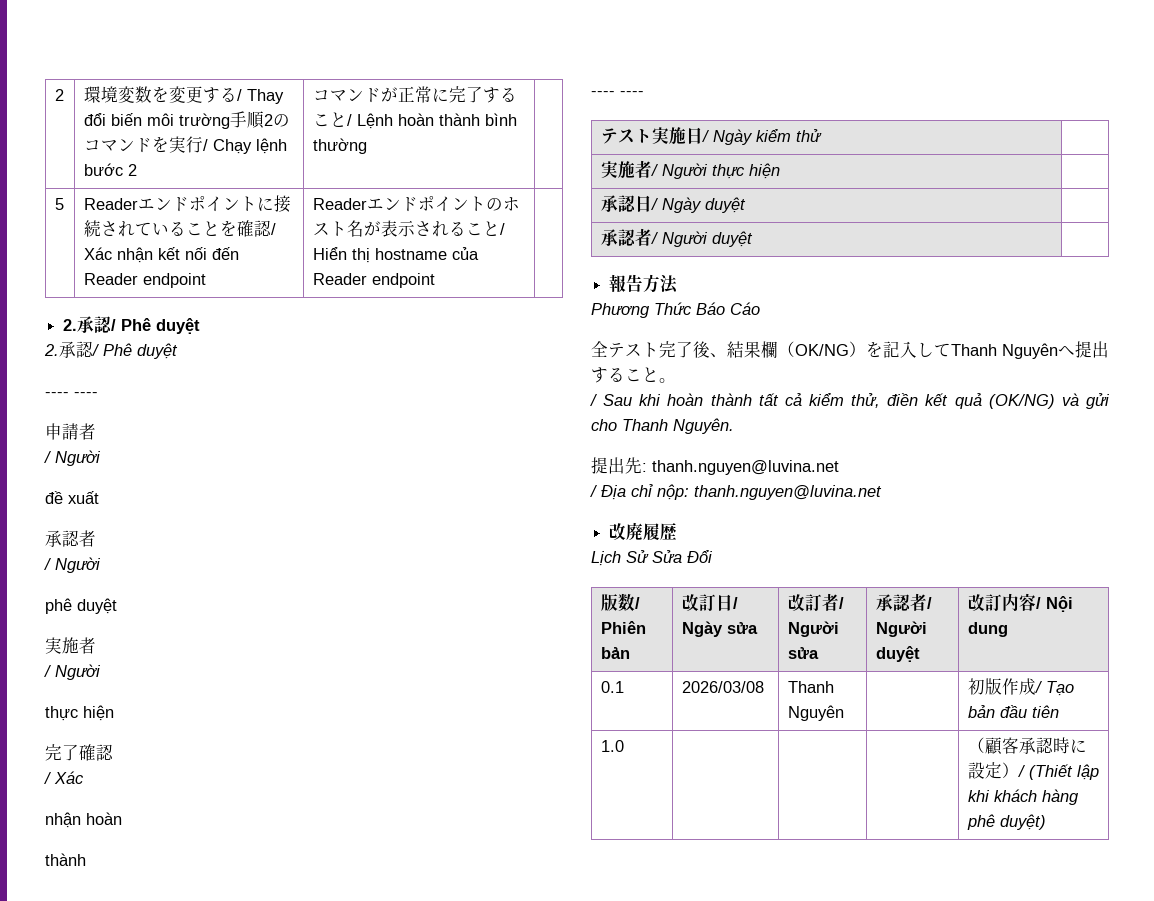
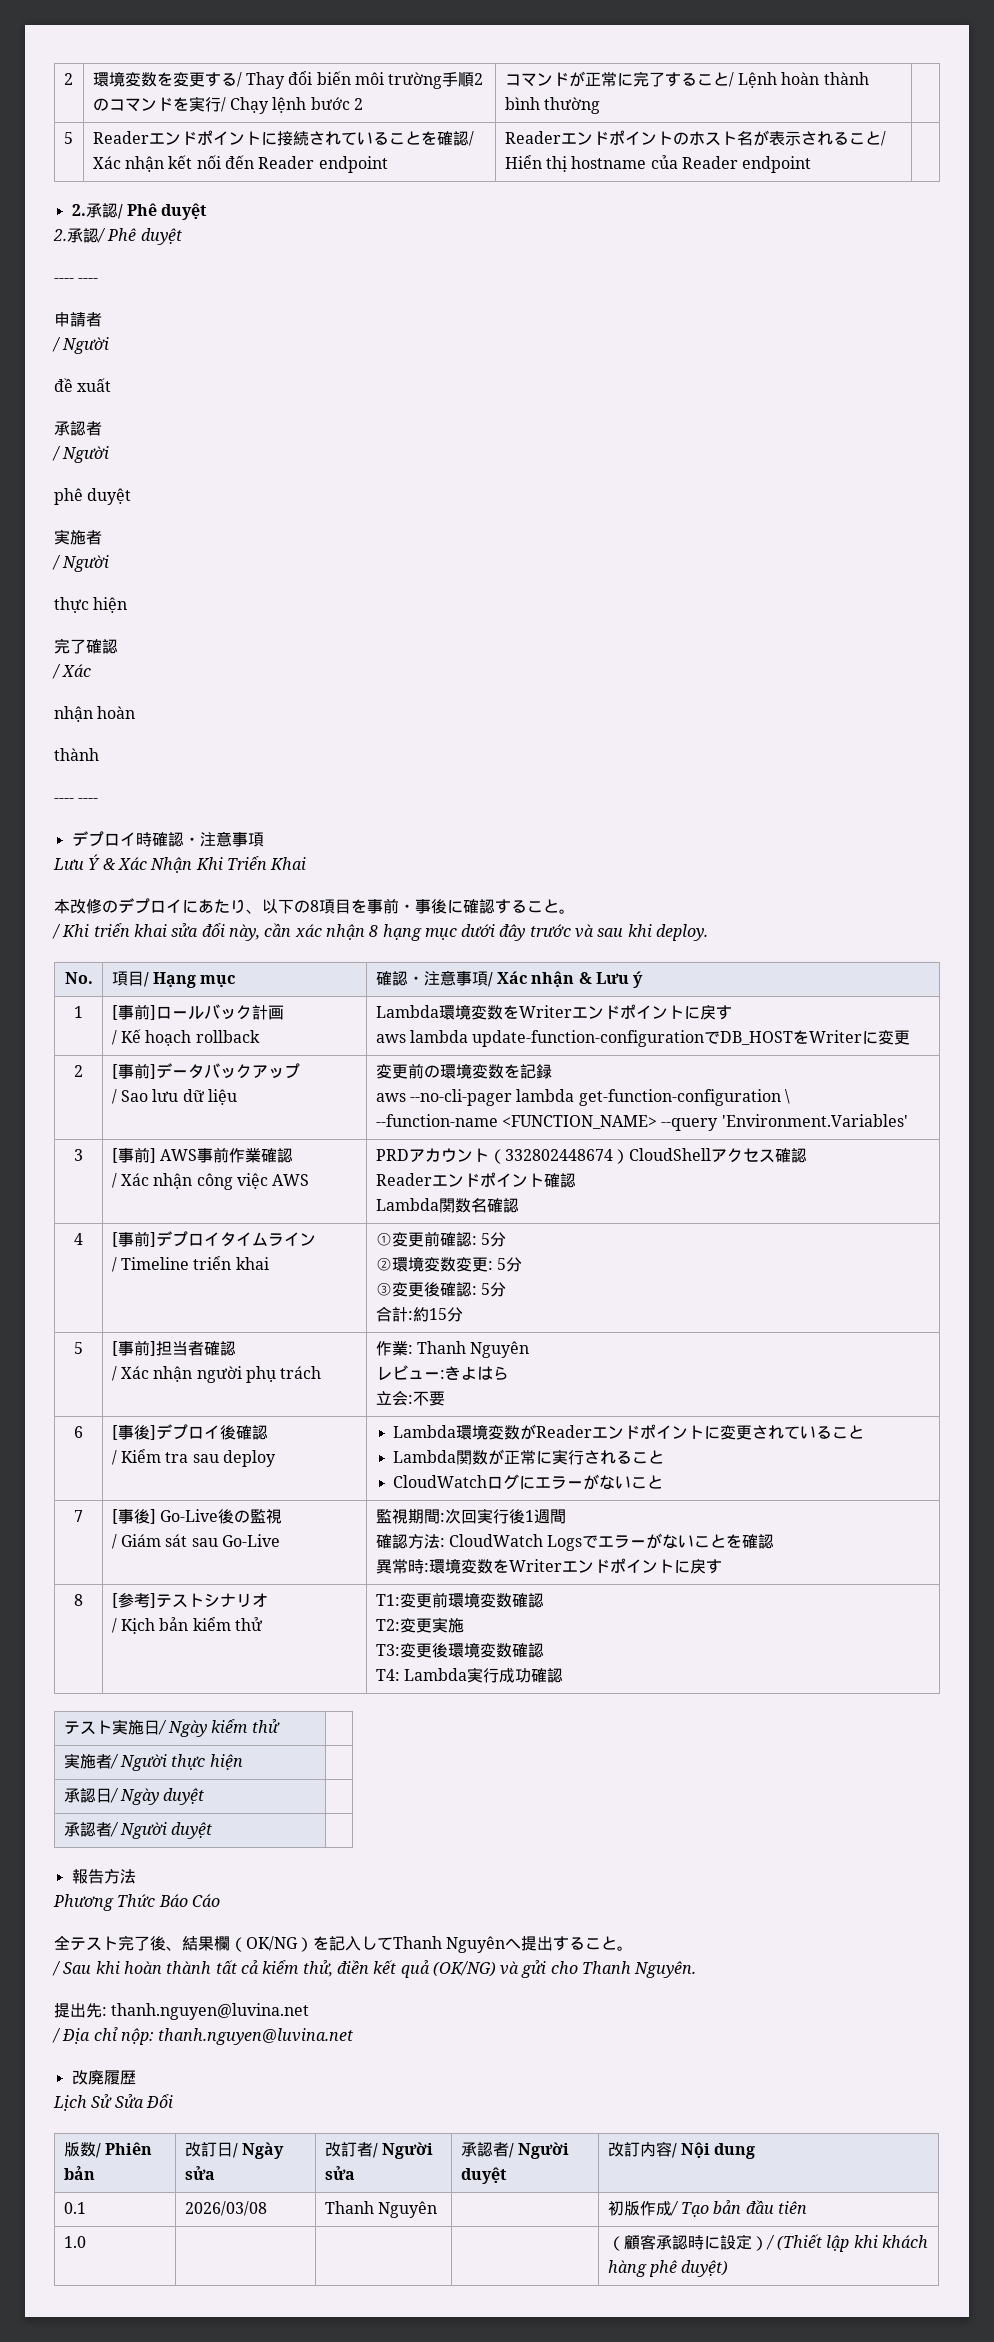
+ デプロイ時確認・注意事項
+ Lưu Ý & Xác Nhận Khi Triển Khai
+ 本改修のデプロイにあたり、以下の8項目を事前・事後に確認すること。
+ / Khi triển khai sửa đổi này, cần xác nhận 8 hạng mục dưới đây trước và sau khi deploy.
+ No. | 項目/ Hạng mục | 確認・注意事項/ Xác nhận & Lưu ý
+ 1 | [事前]ロールバック計画
+ / Kế hoạch rollback | Lambda環境変数をWriterエンドポイントに戻す
+ aws lambda update-function-configurationでDB_HOSTをWriterに変更
+ 2 | [事前]データバックアップ
+ / Sao lưu dữ liệu | 変更前の環境変数を記録
+ aws --no-cli-pager lambda get-function-configuration \
+ --function-name <FUNCTION_NAME> --query 'Environment.Variables'
+ 3 | [事前] AWS事前作業確認
+ / Xác nhận công việc AWS | PRDアカウント（332802448674）CloudShellアクセス確認
+ Readerエンドポイント確認
+ Lambda関数名確認
+ 4 | [事前]デプロイタイムライン
+ / Timeline triển khai | ①変更前確認: 5分
+ ②環境変数変更: 5分
+ ③変更後確認: 5分
+ 合計:約15分
+ 5 | [事前]担当者確認
+ / Xác nhận người phụ trách | 作業: Thanh Nguyên
+ レビュー:きよはら
+ 立会:不要
+ 6 | [事後]デプロイ後確認
+ / Kiểm tra sau deploy | Lambda環境変数がReaderエンドポイントに変更されていること
+ Lambda関数が正常に実行されること
+ CloudWatchログにエラーがないこと
+ 7 | [事後] Go-Live後の監視
+ / Giám sát sau Go-Live | 監視期間:次回実行後1週間
+ 確認方法: CloudWatch Logsでエラーがないことを確認
+ 異常時:環境変数をWriterエンドポイントに戻す
+ 8 | [参考]テストシナリオ
+ / Kịch bản kiểm thử | T1:変更前環境変数確認
+ T2:変更実施
+ T3:変更後環境変数確認
+ T4: Lambda実行成功確認

